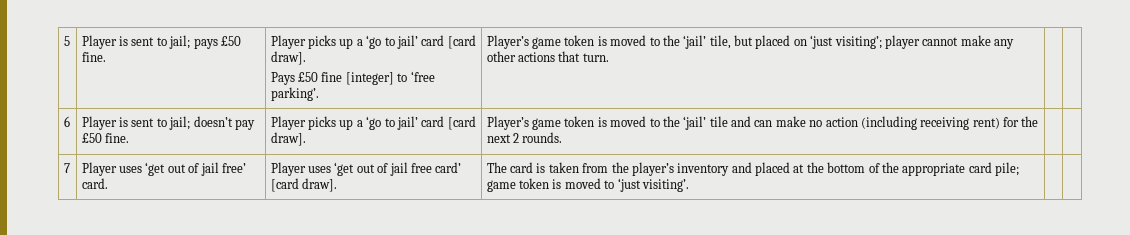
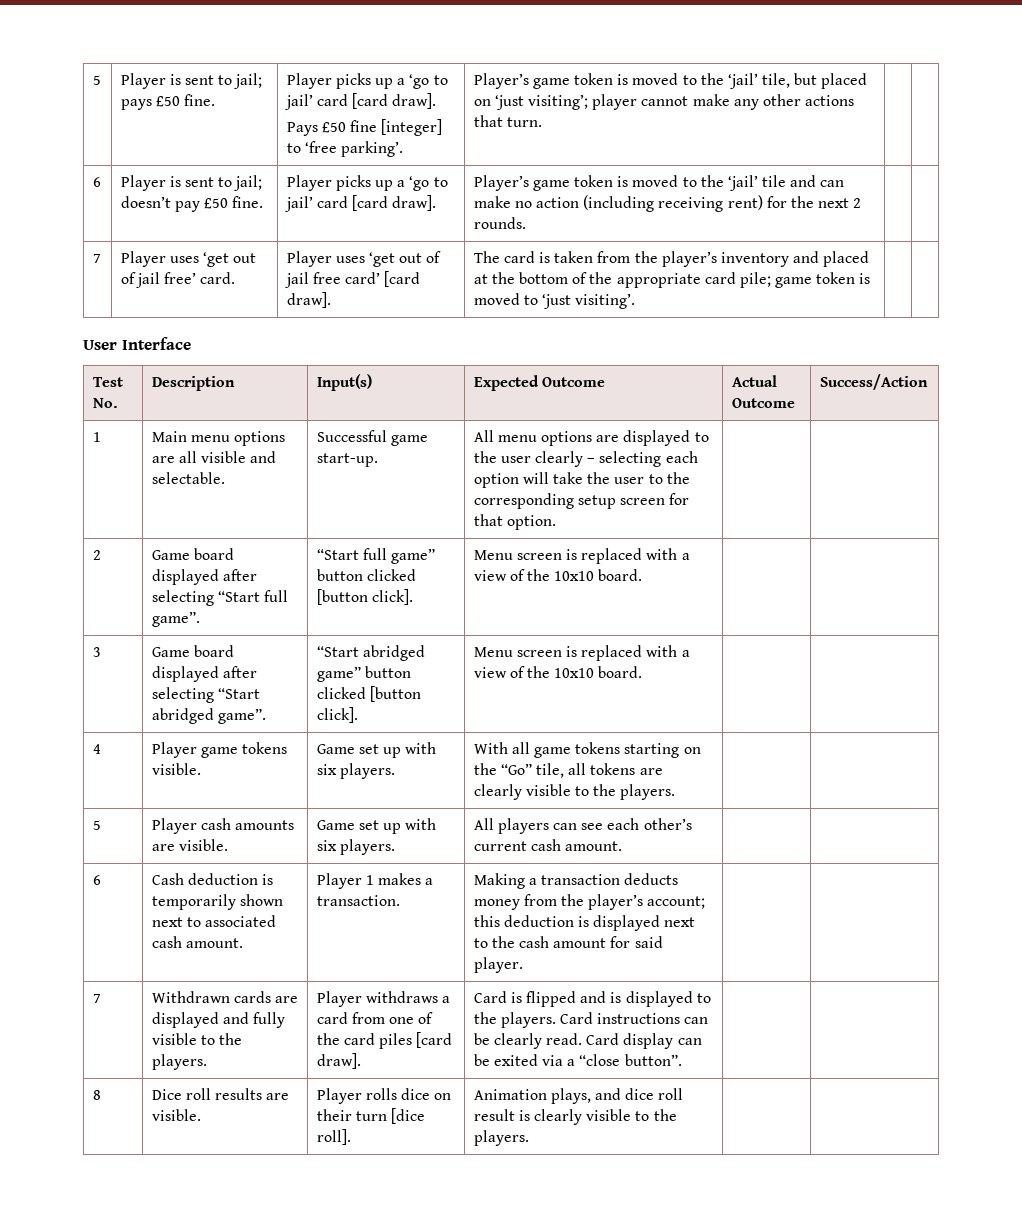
+ User Interface
+ Test No. | Description | Input(s) | Expected Outcome | Actual Outcome | Success/Action
+ 1 | Main menu options are all visible and selectable. | Successful game start-up. | All menu options are displayed to the user clearly – selecting each option will take the user to the corresponding setup screen for that option. | |
+ 2 | Game board displayed after selecting “Start full game”. | “Start full game” button clicked [button click]. | Menu screen is replaced with a view of the 10x10 board. | |
+ 3 | Game board displayed after selecting “Start abridged game”. | “Start abridged game” button clicked [button click]. | Menu screen is replaced with a view of the 10x10 board. | |
+ 4 | Player game tokens visible. | Game set up with six players. | With all game tokens starting on the “Go” tile, all tokens are clearly visible to the players. | |
+ 5 | Player cash amounts are visible. | Game set up with six players. | All players can see each other’s current cash amount. | |
+ 6 | Cash deduction is temporarily shown next to associated cash amount. | Player 1 makes a transaction. | Making a transaction deducts money from the player’s account; this deduction is displayed next to the cash amount for said player. | |
+ 7 | Withdrawn cards are displayed and fully visible to the players. | Player withdraws a card from one of the card piles [card draw]. | Card is flipped and is displayed to the players. Card instructions can be clearly read. Card display can be exited via a “close button”. | |
+ 8 | Dice roll results are visible. | Player rolls dice on their turn [dice roll]. | Animation plays, and dice roll result is clearly visible to the players. | |

